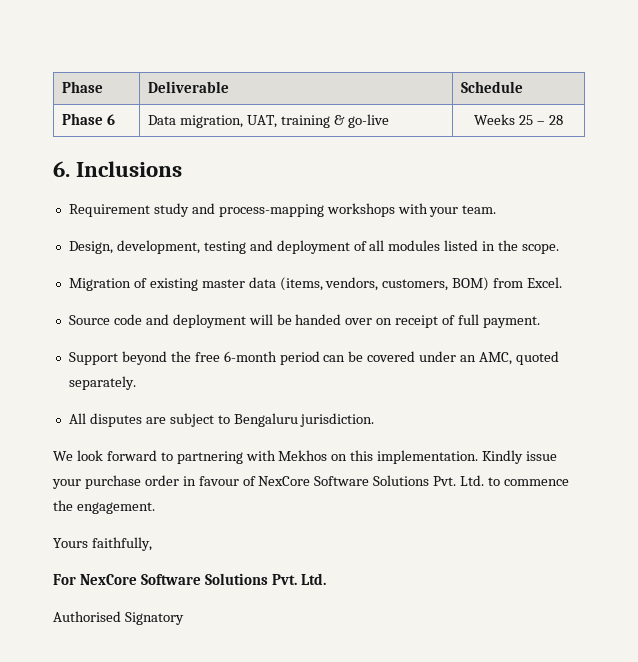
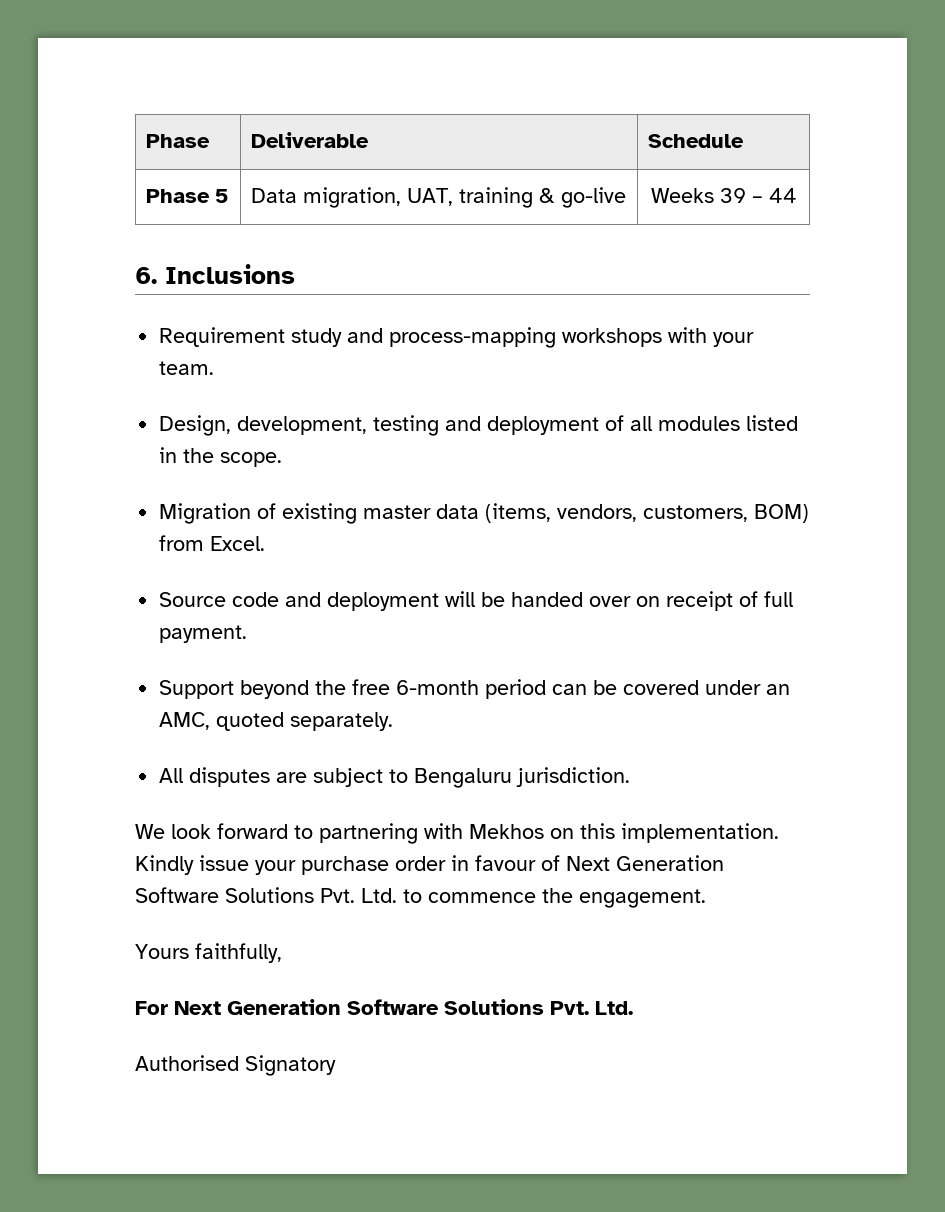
- Phase 6 | Data migration, UAT, training & go-live | Weeks 25 – 28
+ Phase 5 | Data migration, UAT, training & go-live | Weeks 39 – 44
- Kindly issue your purchase order in favour of NexCore Software Solutions Pvt. Ltd. to commence the engagement.
+ Kindly issue your purchase order in favour of Next Generation Software Solutions Pvt. Ltd. to commence the engagement.
- For NexCore Software Solutions Pvt. Ltd.
+ For Next Generation Software Solutions Pvt. Ltd.

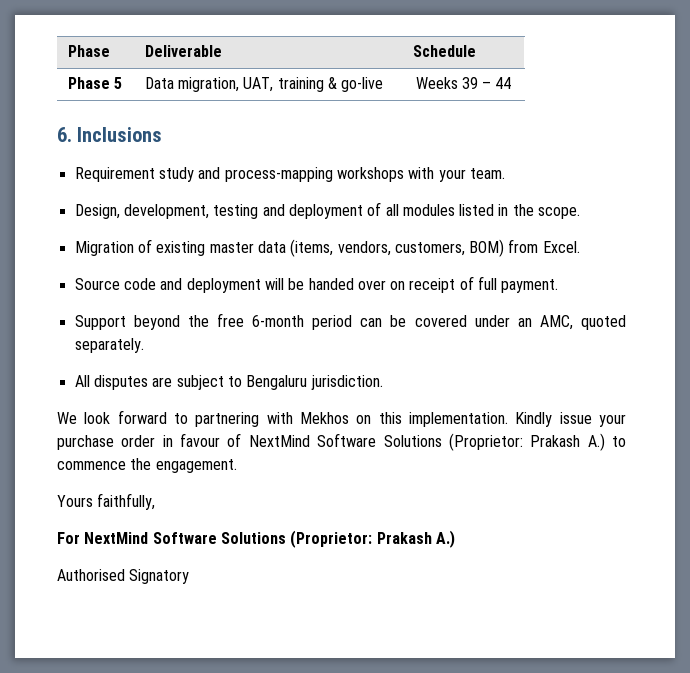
- Kindly issue your purchase order in favour of Next Generation Software Solutions Pvt. Ltd. to commence the engagement.
+ Kindly issue your purchase order in favour of NextMind Software Solutions (Proprietor: Prakash A.) to commence the engagement.
- For Next Generation Software Solutions Pvt. Ltd.
+ For NextMind Software Solutions (Proprietor: Prakash A.)

